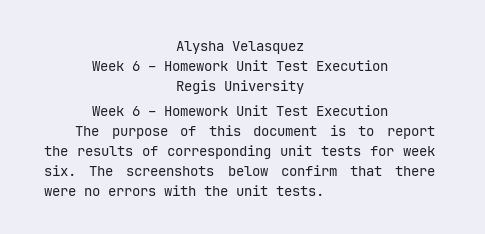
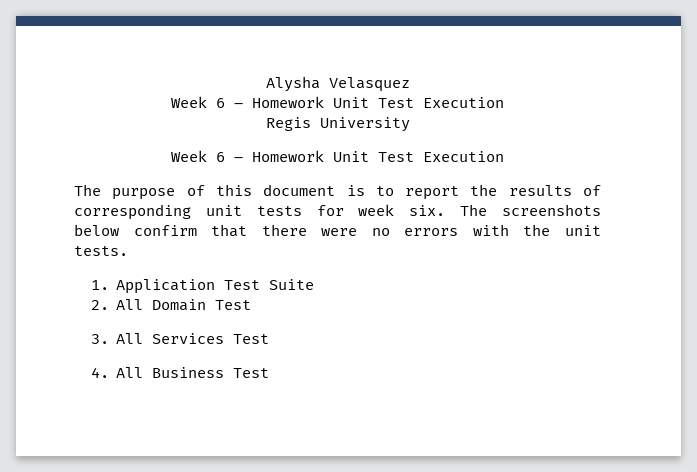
+ 1. Application Test Suite
+ 2. All Domain Test
+ 3. All Services Test
+ 4. All Business Test

